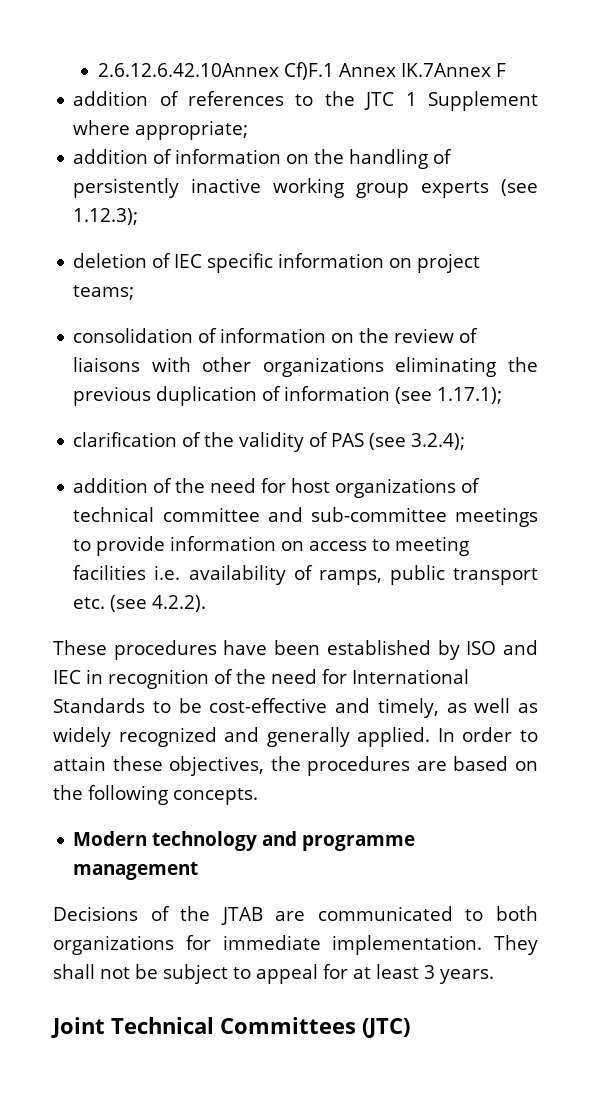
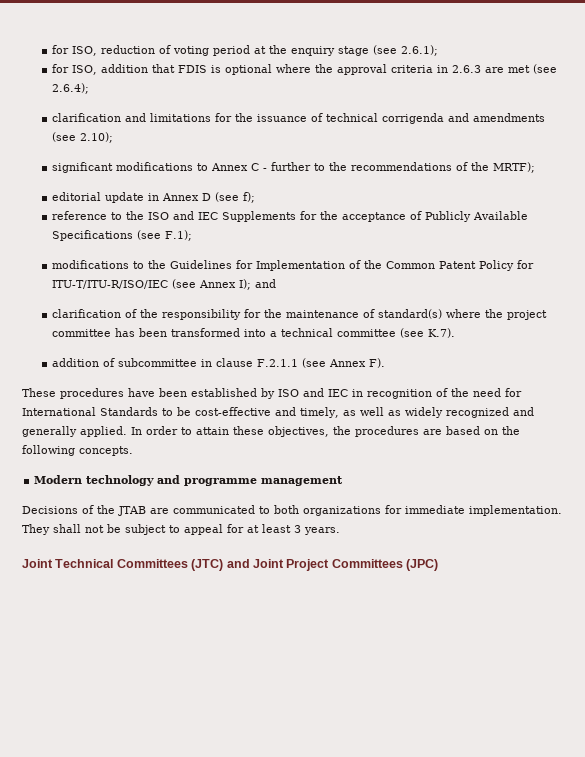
- 2.6.12.6.42.10Annex Cf)F.1 Annex IK.7Annex F
- addition of references to the JTC 1 Supplement where appropriate;
- addition of information on the handling of persistently inactive working group experts (see 1.12.3);
- deletion of IEC specific information on project teams;
- consolidation of information on the review of liaisons with other organizations eliminating the previous duplication of information (see 1.17.1);
- clarification of the validity of PAS (see 3.2.4);
- addition of the need for host organizations of technical committee and sub-committee meetings to provide information on access to meeting facilities i.e. availability of ramps, public transport etc. (see 4.2.2).
+ for ISO, reduction of voting period at the enquiry stage (see 2.6.1);
+ for ISO, addition that FDIS is optional where the approval criteria in 2.6.3 are met (see 2.6.4);
+ clarification and limitations for the issuance of technical corrigenda and amendments (see 2.10);
+ significant modifications to Annex C - further to the recommendations of the MRTF);
+ editorial update in Annex D (see f);
+ reference to the ISO and IEC Supplements for the acceptance of Publicly Available Specifications (see F.1);
+ modifications to the Guidelines for Implementation of the Common Patent Policy for ITU-T/ITU-R/ISO/IEC (see Annex I); and
+ clarification of the responsibility for the maintenance of standard(s) where the project committee has been transformed into a technical committee (see K.7).
+ addition of subcommittee in clause F.2.1.1 (see Annex F).
- Joint Technical Committees (JTC)
+ Joint Technical Committees (JTC) and Joint Project Committees (JPC)

